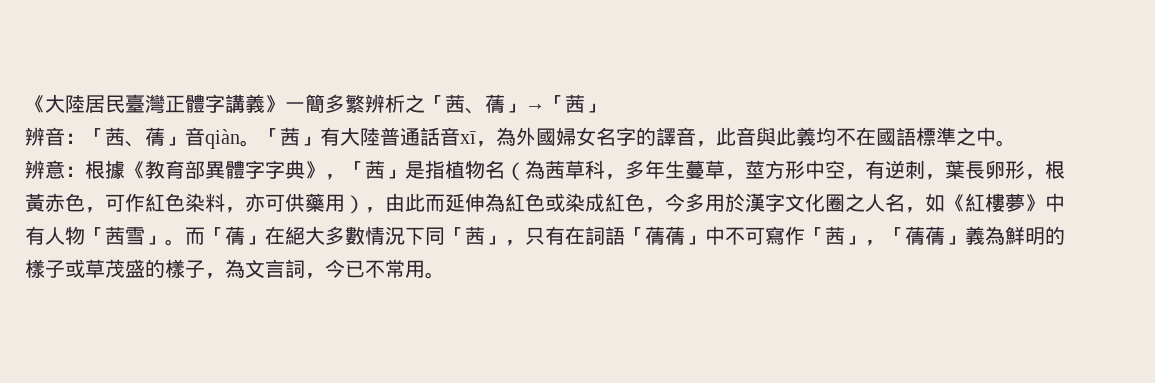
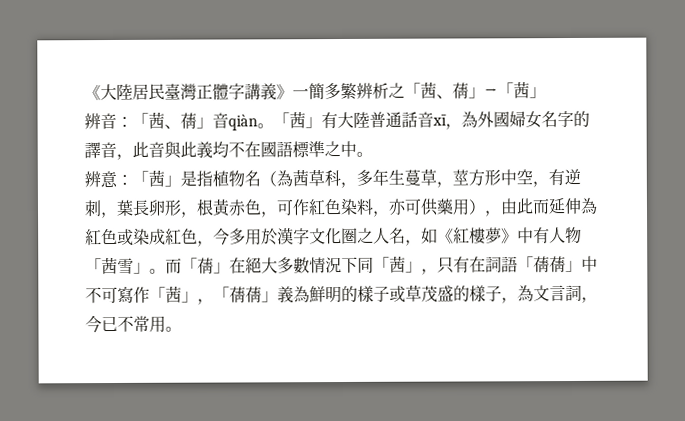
- 辨意：根據《教育部異體字字典》，「茜」是指植物名（為茜草科，多年生蔓草，莖方形中空，有逆刺，葉長卵形，根黃赤色，可作紅色染料，亦可供藥用），由此而延伸為紅色或染成紅色，今多用於漢字文化圈之人名，如《紅樓夢》中有人物「茜雪」。
+ 辨意：「茜」是指植物名（為茜草科，多年生蔓草，莖方形中空，有逆刺，葉長卵形，根黃赤色，可作紅色染料，亦可供藥用），由此而延伸為紅色或染成紅色，今多用於漢字文化圈之人名，如《紅樓夢》中有人物「茜雪」。

